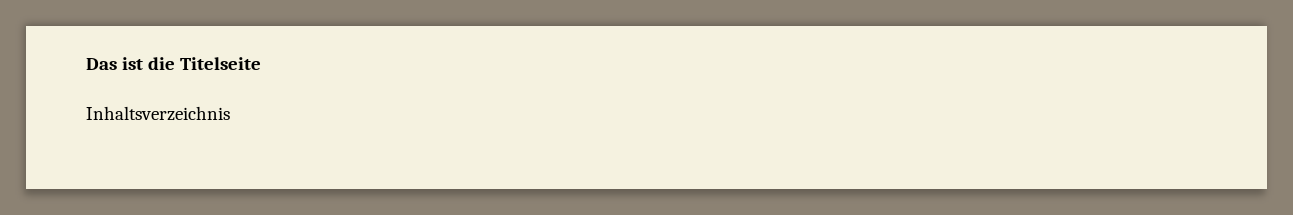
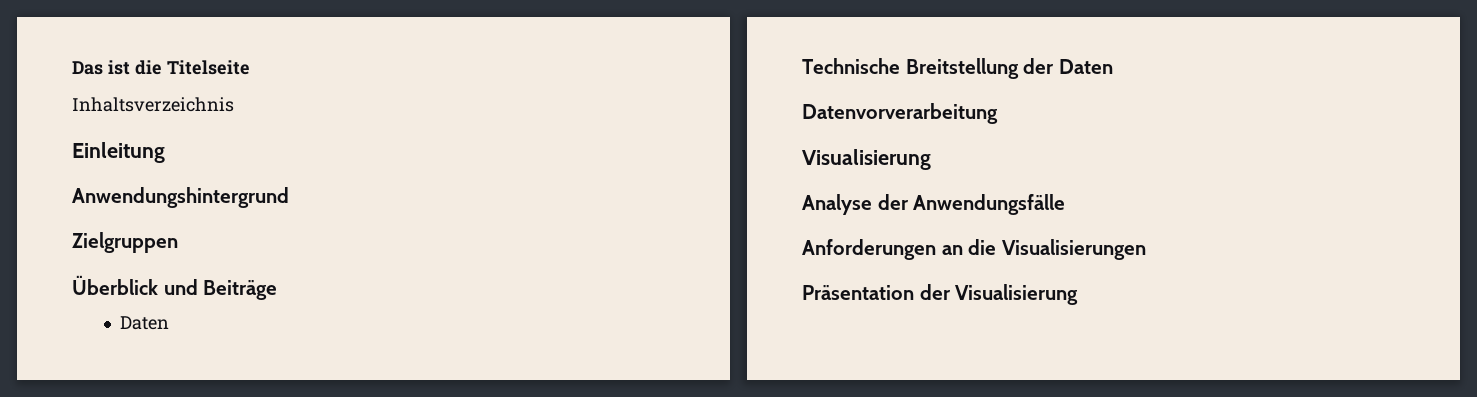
+ Einleitung
+ Anwendungshintergrund
+ Zielgruppen
+ Überblick und Beiträge
+ Daten
+ Technische Breitstellung der Daten
+ Datenvorverarbeitung
+ Visualisierung
+ Analyse der Anwendungsfälle
+ Anforderungen an die Visualisierungen
+ Präsentation der Visualisierung

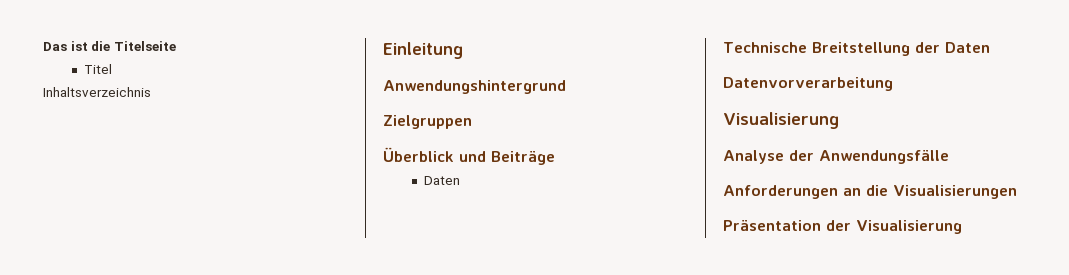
+ Titel

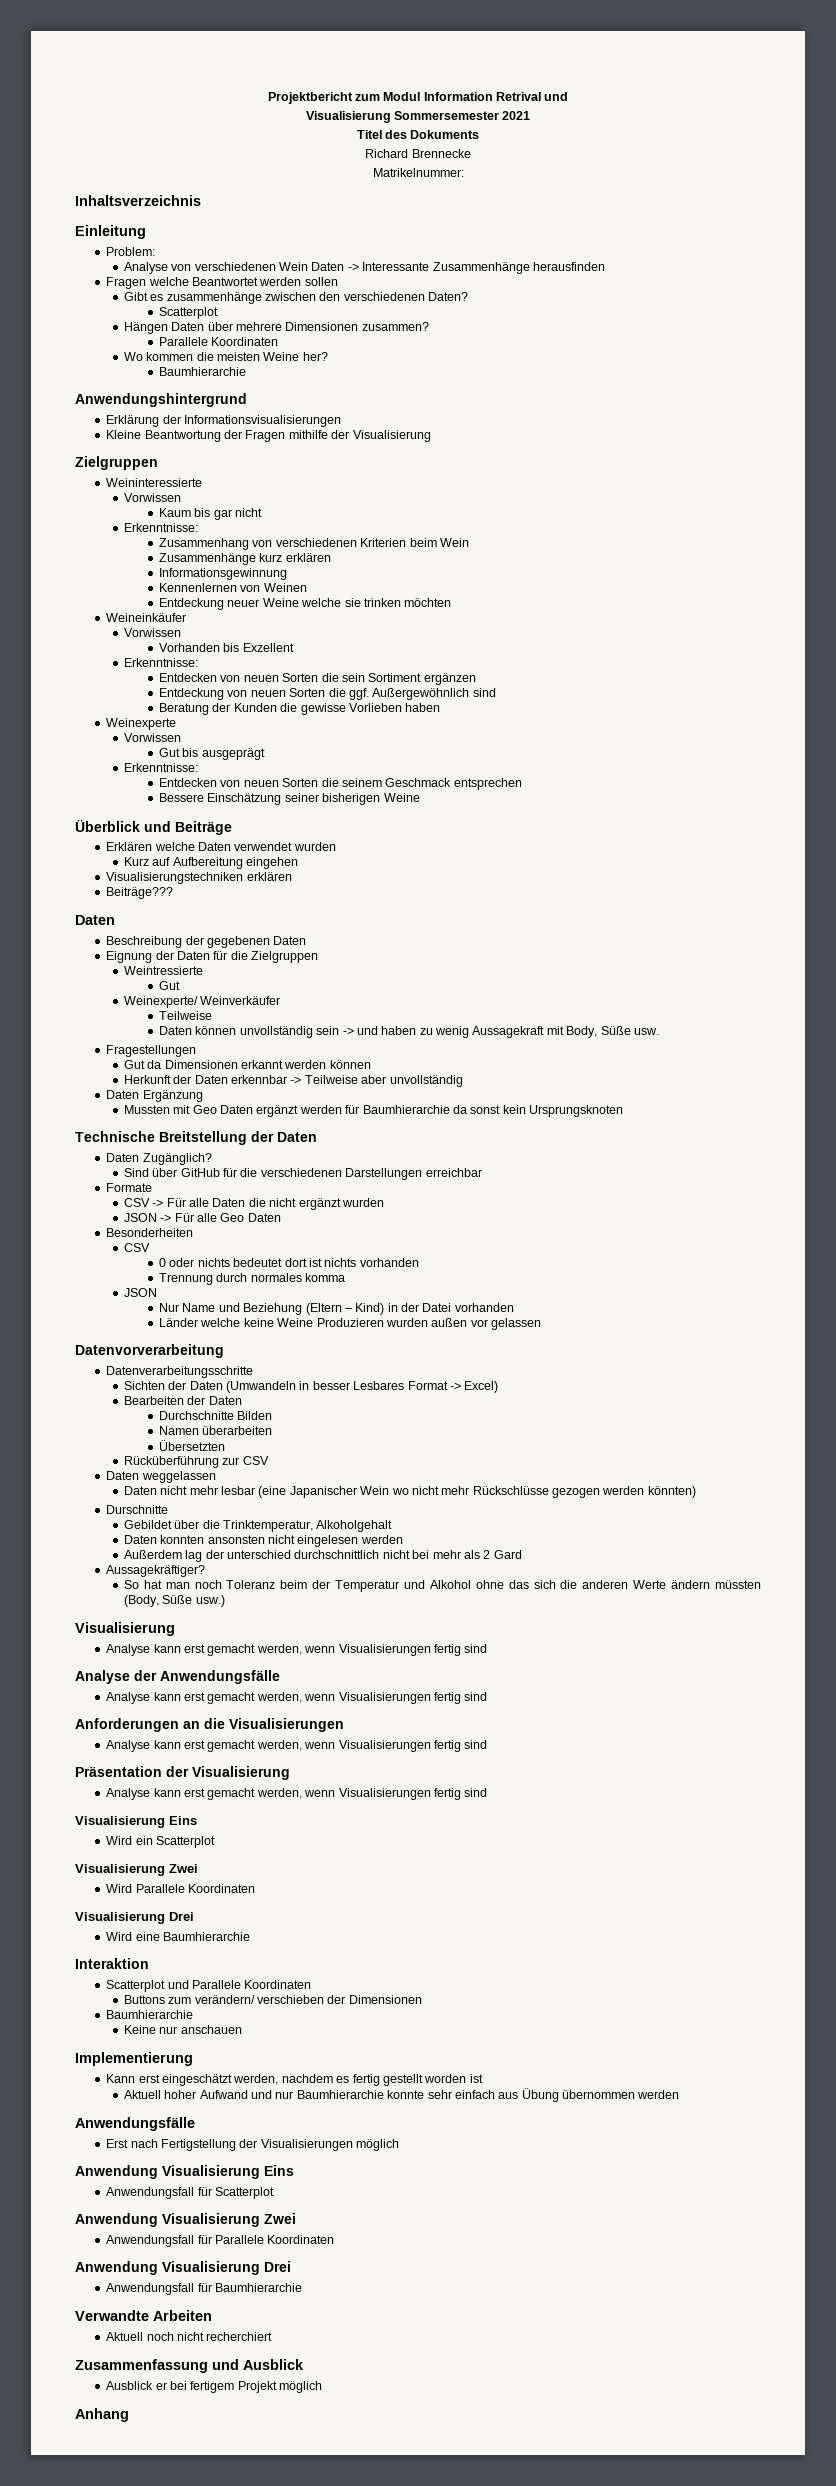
- Das ist die Titelseite
- Titel
+ Projektbericht zum Modul Information Retrival und
+ Visualisierung Sommersemester 2021
+ Titel des Dokuments
+ Richard Brennecke
+ Matrikelnummer:
  Inhaltsverzeichnis
  Einleitung
+ Problem:
+ Analyse von verschiedenen Wein Daten -> Interessante Zusammenhänge herausfinden
+ Fragen welche Beantwortet werden sollen
+ Gibt es zusammenhänge zwischen den verschiedenen Daten?
+ Scatterplot
+ Hängen Daten über mehrere Dimensionen zusammen?
+ Parallele Koordinaten
+ Wo kommen die meisten Weine her?
+ Baumhierarchie
  Anwendungshintergrund
+ Erklärung der Informationsvisualisierungen
+ Kleine Beantwortung der Fragen mithilfe der Visualisierung
  Zielgruppen
+ Weininteressierte
+ Vorwissen
+ Kaum bis gar nicht
+ Erkenntnisse:
+ Zusammenhang von verschiedenen Kriterien beim Wein
+ Zusammenhänge kurz erklären
+ Informationsgewinnung
+ Kennenlernen von Weinen
+ Entdeckung neuer Weine welche sie trinken möchten
+ Weineinkäufer
+ Vorwissen
+ Vorhanden bis Exzellent
+ Erkenntnisse:
+ Entdecken von neuen Sorten die sein Sortiment ergänzen
+ Entdeckung von neuen Sorten die ggf. Außergewöhnlich sind
+ Beratung der Kunden die gewisse Vorlieben haben
+ Weinexperte
+ Vorwissen
+ Gut bis ausgeprägt
+ Erkenntnisse:
+ Entdecken von neuen Sorten die seinem Geschmack entsprechen
+ Bessere Einschätzung seiner bisherigen Weine
  Überblick und Beiträge
+ Erklären welche Daten verwendet wurden
+ Kurz auf Aufbereitung eingehen
+ Visualisierungstechniken erklären
+ Beiträge???
  Daten
+ Beschreibung der gegebenen Daten
+ Eignung der Daten für die Zielgruppen
+ Weintressierte
+ Gut
+ Weinexperte/ Weinverkäufer
+ Teilweise
+ Daten können unvollständig sein -> und haben zu wenig Aussagekraft mit Body, Süße usw.
+ Fragestellungen
+ Gut da Dimensionen erkannt werden können
+ Herkunft der Daten erkennbar -> Teilweise aber unvollständig
+ Daten Ergänzung
+ Mussten mit Geo Daten ergänzt werden für Baumhierarchie da sonst kein Ursprungsknoten
  Technische Breitstellung der Daten
+ Daten Zugänglich?
+ Sind über GitHub für die verschiedenen Darstellungen erreichbar
+ Formate
+ CSV -> Für alle Daten die nicht ergänzt wurden
+ JSON -> Für alle Geo Daten
+ Besonderheiten
+ CSV
+ 0 oder nichts bedeutet dort ist nichts vorhanden
+ Trennung durch normales komma
+ JSON
+ Nur Name und Beziehung (Eltern – Kind) in der Datei vorhanden
+ Länder welche keine Weine Produzieren wurden außen vor gelassen
  Datenvorverarbeitung
+ Datenverarbeitungsschritte
+ Sichten der Daten (Umwandeln in besser Lesbares Format -> Excel)
+ Bearbeiten der Daten
+ Durchschnitte Bilden
+ Namen überarbeiten
+ Übersetzten
+ Rücküberführung zur CSV
+ Daten weggelassen
+ Daten nicht mehr lesbar (eine Japanischer Wein wo nicht mehr Rückschlüsse gezogen werden könnten)
+ Durschnitte
+ Gebildet über die Trinktemperatur, Alkoholgehalt
+ Daten konnten ansonsten nicht eingelesen werden
+ Außerdem lag der unterschied durchschnittlich nicht bei mehr als 2 Gard
+ Aussagekräftiger?
+ So hat man noch Toleranz beim der Temperatur und Alkohol ohne das sich die anderen Werte ändern müssten (Body, Süße usw.)
  Visualisierung
+ Analyse kann erst gemacht werden, wenn Visualisierungen fertig sind
  Analyse der Anwendungsfälle
+ Analyse kann erst gemacht werden, wenn Visualisierungen fertig sind
  Anforderungen an die Visualisierungen
+ Analyse kann erst gemacht werden, wenn Visualisierungen fertig sind
  Präsentation der Visualisierung
+ Analyse kann erst gemacht werden, wenn Visualisierungen fertig sind
+ Visualisierung Eins
+ Wird ein Scatterplot
+ Visualisierung Zwei
+ Wird Parallele Koordinaten
+ Visualisierung Drei
+ Wird eine Baumhierarchie
+ Interaktion
+ Scatterplot und Parallele Koordinaten
+ Buttons zum verändern/ verschieben der Dimensionen
+ Baumhierarchie
+ Keine nur anschauen
+ Implementierung
+ Kann erst eingeschätzt werden, nachdem es fertig gestellt worden ist
+ Aktuell hoher Aufwand und nur Baumhierarchie konnte sehr einfach aus Übung übernommen werden
+ Anwendungsfälle
+ Erst nach Fertigstellung der Visualisierungen möglich
+ Anwendung Visualisierung Eins
+ Anwendungsfall für Scatterplot
+ Anwendung Visualisierung Zwei
+ Anwendungsfall für Parallele Koordinaten
+ Anwendung Visualisierung Drei
+ Anwendungsfall für Baumhierarchie
+ Verwandte Arbeiten
+ Aktuell noch nicht recherchiert
+ Zusammenfassung und Ausblick
+ Ausblick er bei fertigem Projekt möglich
+ Anhang

